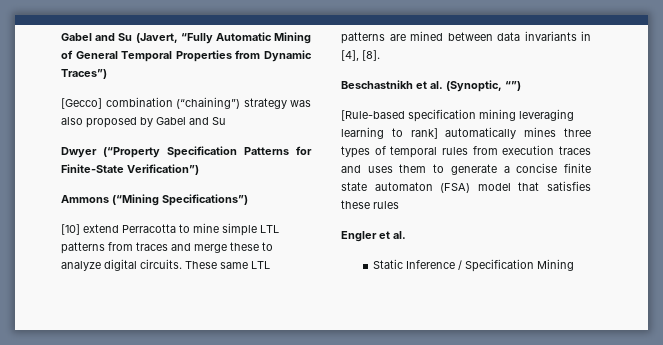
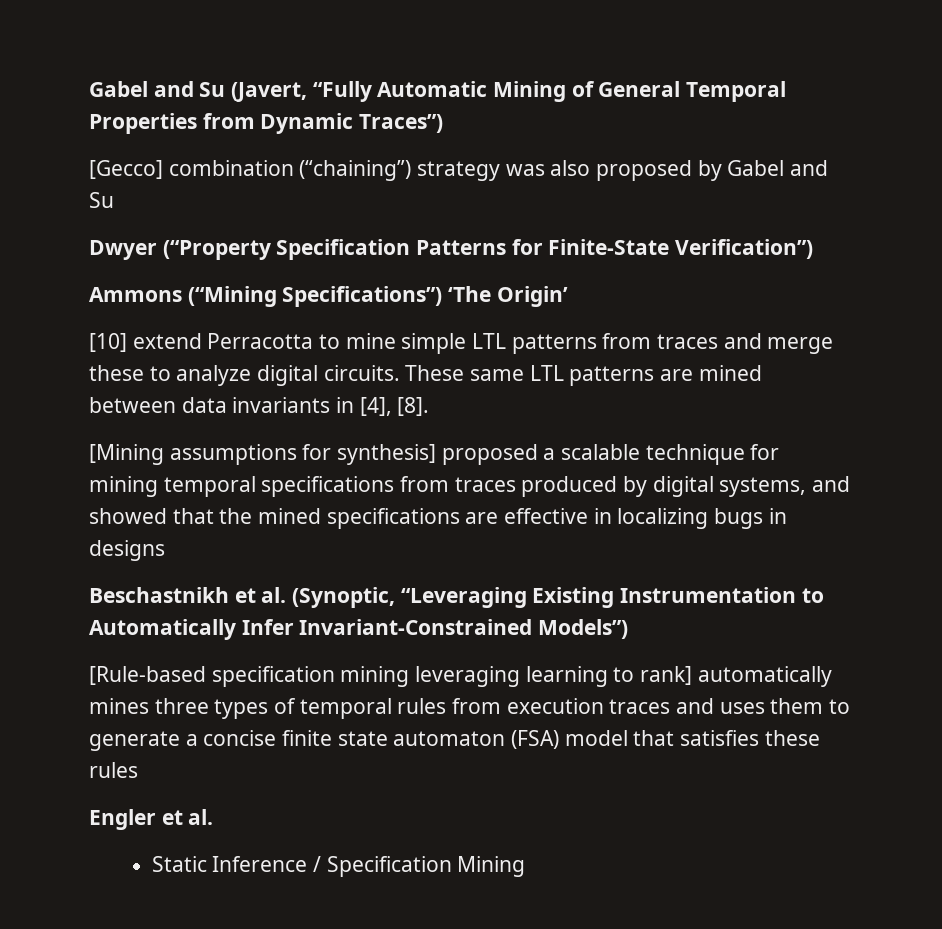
- Ammons (“Mining Specifications”)
+ Ammons (“Mining Specifications”) ‘The Origin’
- Beschastnikh et al. (Synoptic, “”)
+ [Mining assumptions for synthesis] proposed a scalable technique for mining temporal specifications from traces produced by digital systems, and showed that the mined specifications are effective in localizing bugs in designs
+ Beschastnikh et al. (Synoptic, “Leveraging Existing Instrumentation to Automatically Infer Invariant-Constrained Models”)

